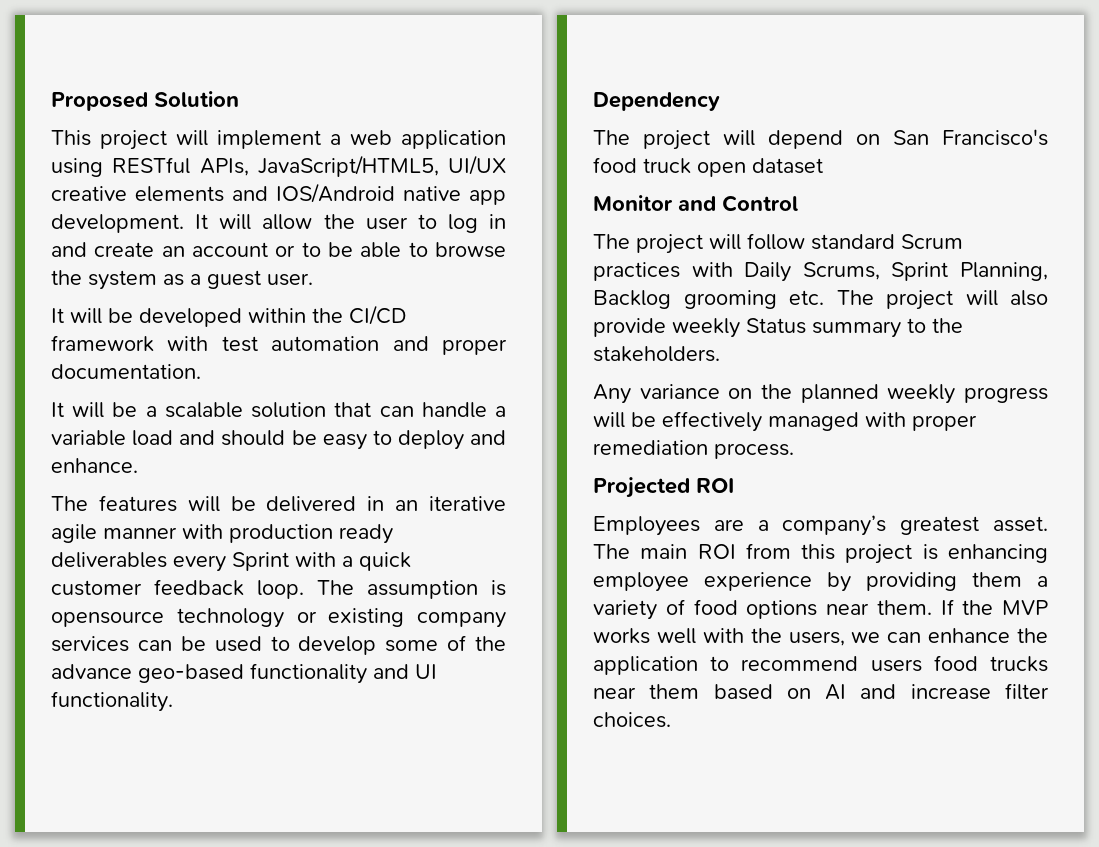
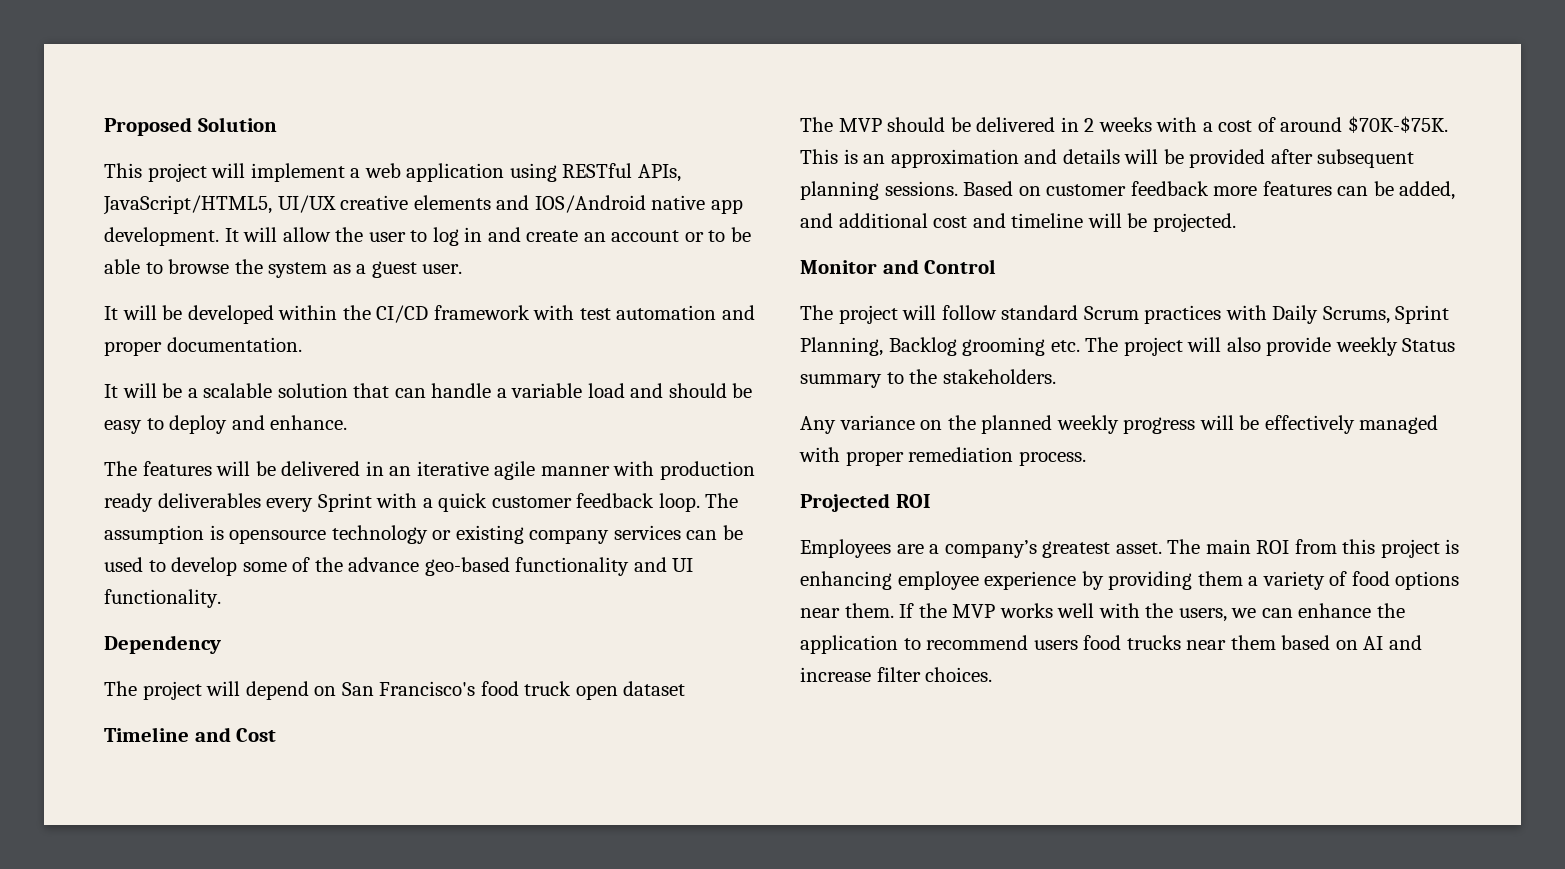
+ Timeline and Cost
+ The MVP should be delivered in 2 weeks with a cost of around $70K-$75K. This is an approximation and details will be provided after subsequent planning sessions. Based on customer feedback more features can be added, and additional cost and timeline will be projected.

